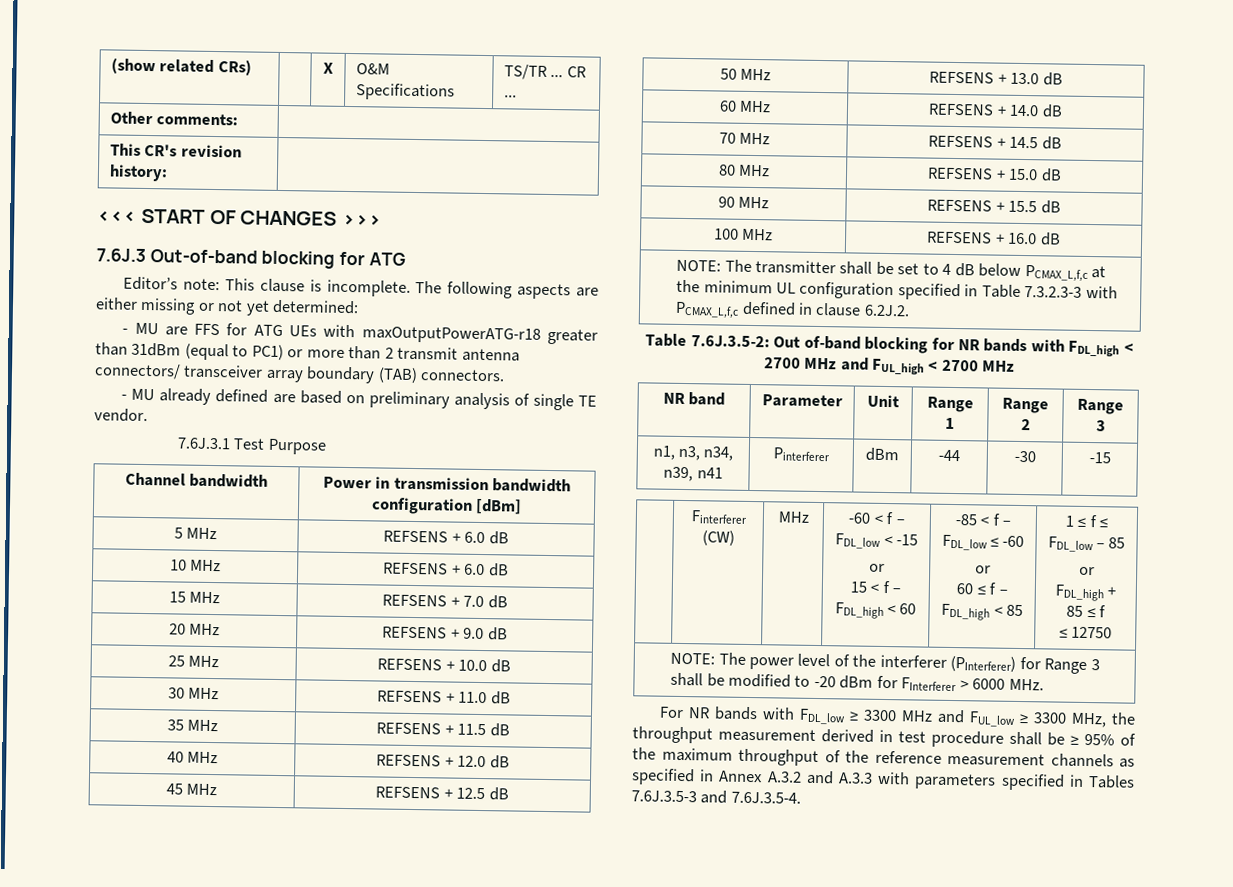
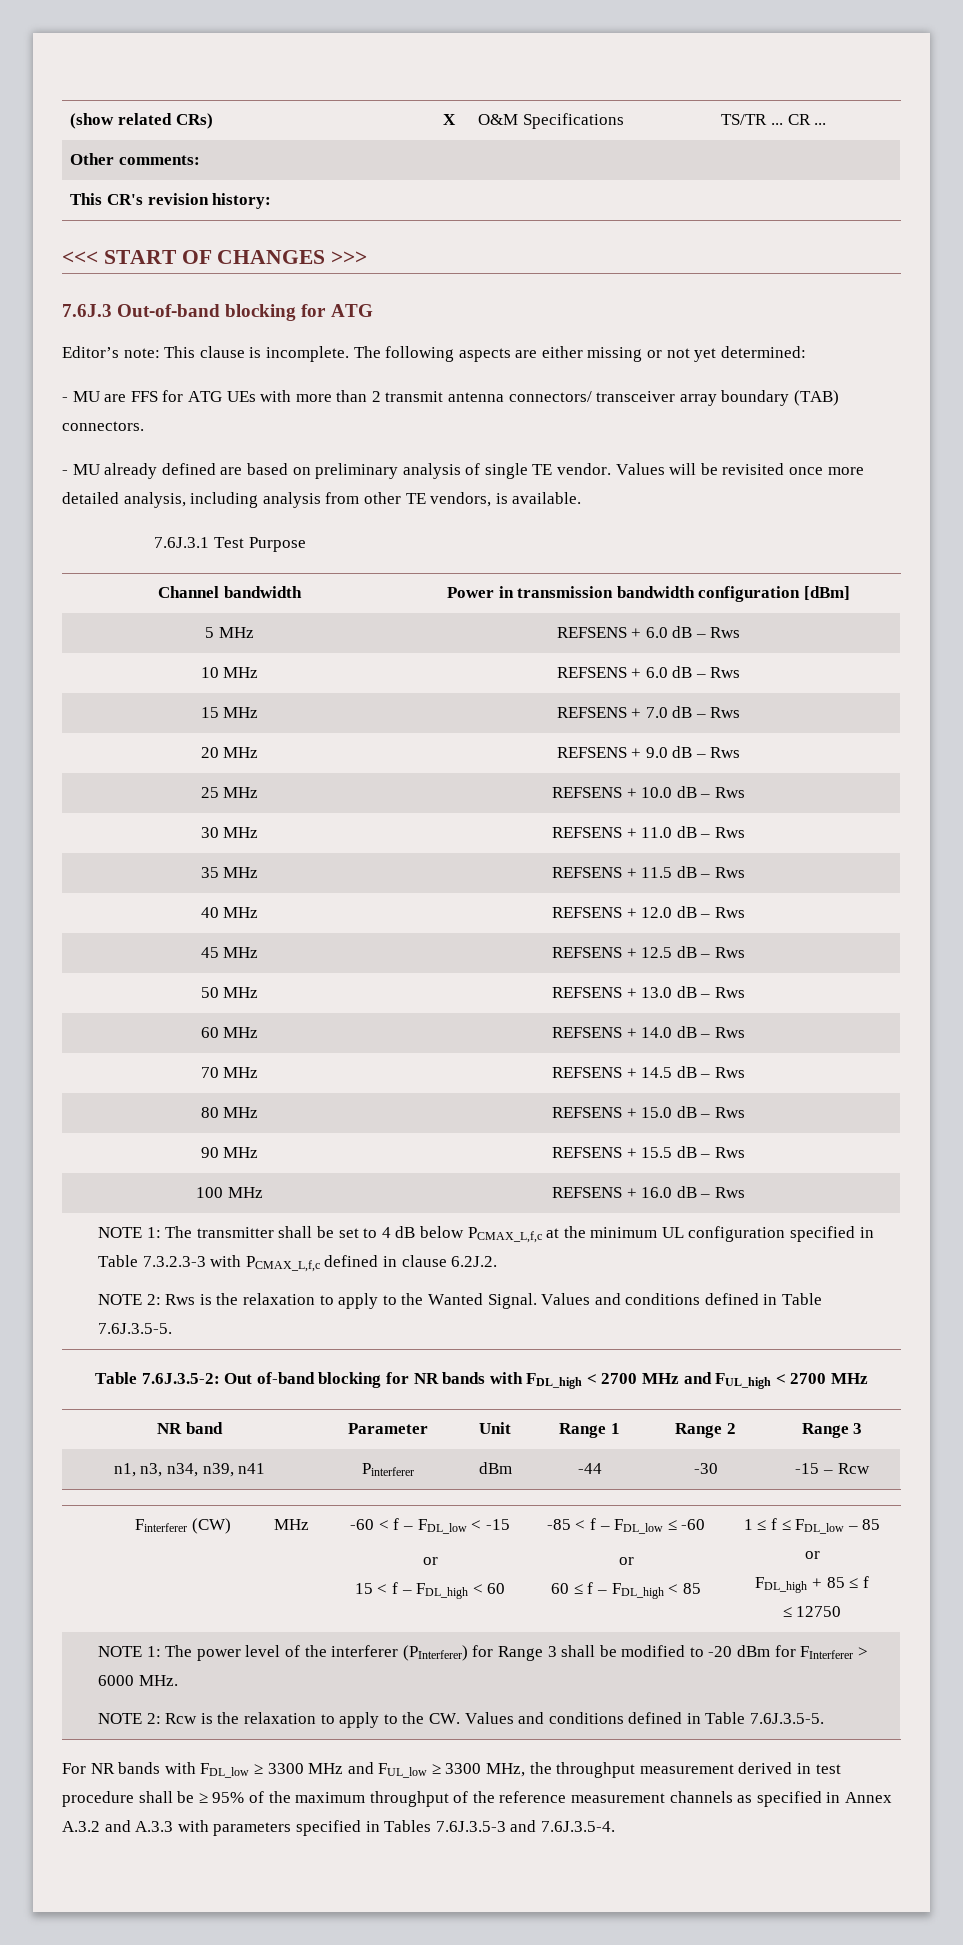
- - MU are FFS for ATG UEs with maxOutputPowerATG-r18 greater than 31dBm (equal to PC1) or more than 2 transmit antenna connectors/ transceiver array boundary (TAB) connectors.
+ - MU are FFS for ATG UEs with more than 2 transmit antenna connectors/ transceiver array boundary (TAB) connectors.
+ Values will be revisited once more detailed analysis, including analysis from other TE vendors, is available.
- 5 MHz | REFSENS + 6.0 dB
+ 5 MHz | REFSENS + 6.0 dB – Rws
- 10 MHz | REFSENS + 6.0 dB
+ 10 MHz | REFSENS + 6.0 dB – Rws
- 15 MHz | REFSENS + 7.0 dB
+ 15 MHz | REFSENS + 7.0 dB – Rws
- 20 MHz | REFSENS + 9.0 dB
+ 20 MHz | REFSENS + 9.0 dB – Rws
- 25 MHz | REFSENS + 10.0 dB
+ 25 MHz | REFSENS + 10.0 dB – Rws
- 30 MHz | REFSENS + 11.0 dB
+ 30 MHz | REFSENS + 11.0 dB – Rws
- 35 MHz | REFSENS + 11.5 dB
+ 35 MHz | REFSENS + 11.5 dB – Rws
- 40 MHz | REFSENS + 12.0 dB
+ 40 MHz | REFSENS + 12.0 dB – Rws
- 45 MHz | REFSENS + 12.5 dB
+ 45 MHz | REFSENS + 12.5 dB – Rws
- 50 MHz | REFSENS + 13.0 dB
+ 50 MHz | REFSENS + 13.0 dB – Rws
- 60 MHz | REFSENS + 14.0 dB
+ 60 MHz | REFSENS + 14.0 dB – Rws
- 70 MHz | REFSENS + 14.5 dB
+ 70 MHz | REFSENS + 14.5 dB – Rws
- 80 MHz | REFSENS + 15.0 dB
+ 80 MHz | REFSENS + 15.0 dB – Rws
- 90 MHz | REFSENS + 15.5 dB
+ 90 MHz | REFSENS + 15.5 dB – Rws
- 100 MHz | REFSENS + 16.0 dB
- NOTE: The transmitter shall be set to 4 dB below PCMAX_L,f,c at the minimum UL configuration specified in Table 7.3.2.3-3 with PCMAX_L,f,c defined in clause 6.2J.2.
+ 100 MHz | REFSENS + 16.0 dB – Rws
+ NOTE 1: The transmitter shall be set to 4 dB below PCMAX_L,f,c at the minimum UL configuration specified in Table 7.3.2.3-3 with PCMAX_L,f,c defined in clause 6.2J.2.
+ NOTE 2: Rws is the relaxation to apply to the Wanted Signal. Values and conditions defined in Table 7.6J.3.5-5.
- n1, n3, n34, n39, n41 | Pinterferer | dBm | -44 | -30 | -15
+ n1, n3, n34, n39, n41 | Pinterferer | dBm | -44 | -30 | -15 – Rcw
- NOTE: The power level of the interferer (PInterferer) for Range 3 shall be modified to -20 dBm for FInterferer > 6000 MHz.
+ NOTE 1: The power level of the interferer (PInterferer) for Range 3 shall be modified to -20 dBm for FInterferer > 6000 MHz.
+ NOTE 2: Rcw is the relaxation to apply to the CW. Values and conditions defined in Table 7.6J.3.5-5.

